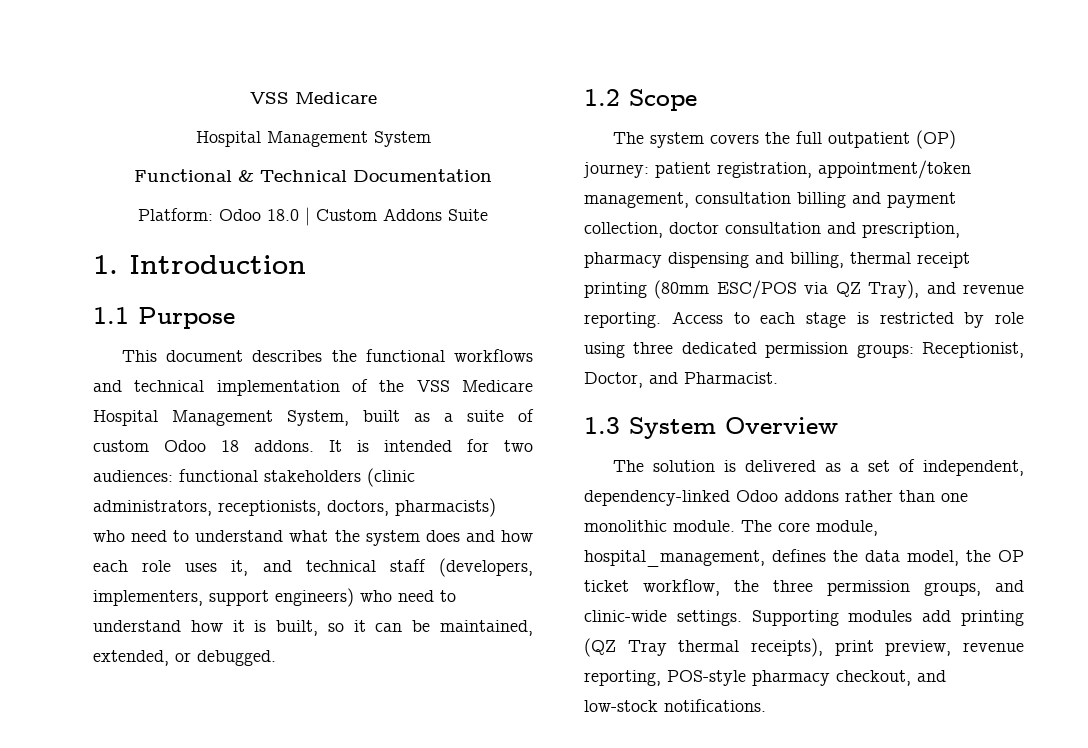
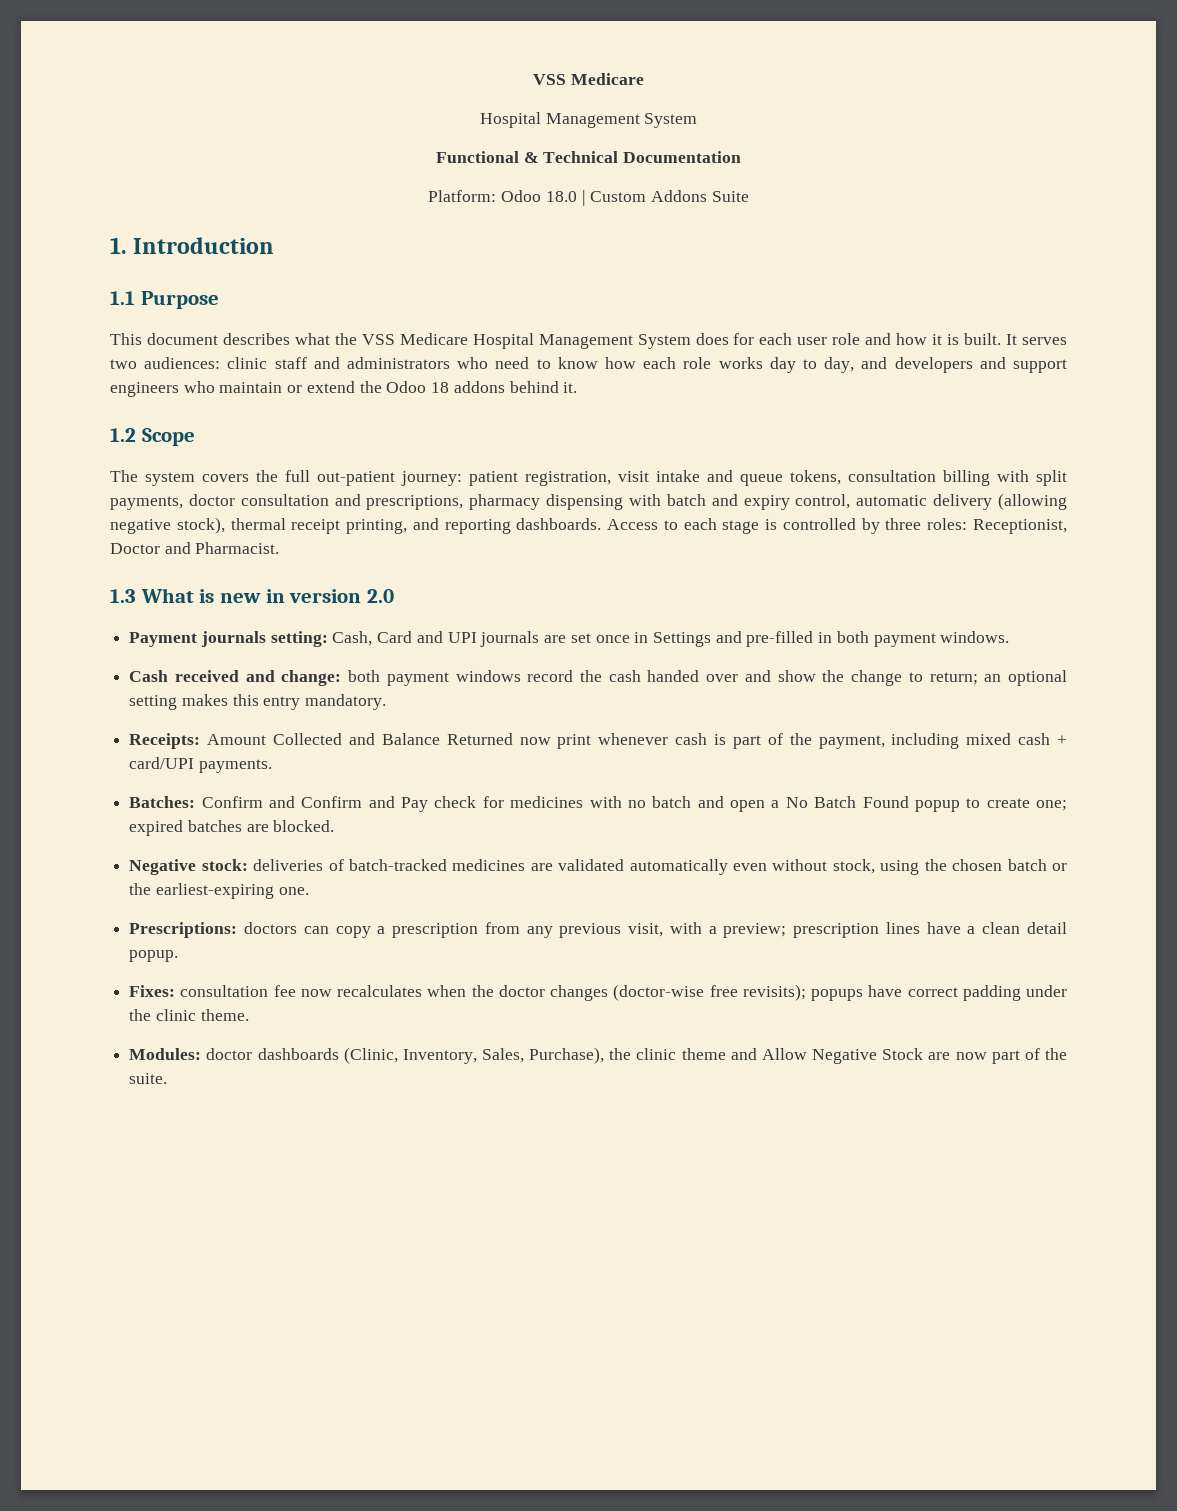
- This document describes the functional workflows and technical implementation of the VSS Medicare Hospital Management System, built as a suite of custom Odoo 18 addons. It is intended for two audiences: functional stakeholders (clinic administrators, receptionists, doctors, pharmacists) who need to understand what the system does and how each role uses it, and technical staff (developers, implementers, support engineers) who need to understand how it is built, so it can be maintained, extended, or debugged.
+ This document describes what the VSS Medicare Hospital Management System does for each user role and how it is built. It serves two audiences: clinic staff and administrators who need to know how each role works day to day, and developers and support engineers who maintain or extend the Odoo 18 addons behind it.
- The system covers the full outpatient (OP) journey: patient registration, appointment/token management, consultation billing and payment collection, doctor consultation and prescription, pharmacy dispensing and billing, thermal receipt printing (80mm ESC/POS via QZ Tray), and revenue reporting.
+ The system covers the full out-patient journey: patient registration, visit intake and queue tokens, consultation billing with split payments, doctor consultation and prescriptions, pharmacy dispensing with batch and expiry control, automatic delivery (allowing negative stock), thermal receipt printing, and reporting dashboards.
- Access to each stage is restricted by role using three dedicated permission groups: Receptionist, Doctor, and Pharmacist.
- 1.3 System Overview
- The solution is delivered as a set of independent, dependency-linked Odoo addons rather than one monolithic module. The core module, hospital_management, defines the data model, the OP ticket workflow, the three permission groups, and clinic-wide settings. Supporting modules add printing (QZ Tray thermal receipts), print preview, revenue reporting, POS-style pharmacy checkout, and low-stock notifications.
+ Access to each stage is controlled by three roles: Receptionist, Doctor and Pharmacist.
+ 1.3 What is new in version 2.0
+ Payment journals setting: Cash, Card and UPI journals are set once in Settings and pre-filled in both payment windows.
+ Cash received and change: both payment windows record the cash handed over and show the change to return; an optional setting makes this entry mandatory.
+ Receipts: Amount Collected and Balance Returned now print whenever cash is part of the payment, including mixed cash + card/UPI payments.
+ Batches: Confirm and Confirm and Pay check for medicines with no batch and open a No Batch Found popup to create one; expired batches are blocked.
+ Negative stock: deliveries of batch-tracked medicines are validated automatically even without stock, using the chosen batch or the earliest-expiring one.
+ Prescriptions: doctors can copy a prescription from any previous visit, with a preview; prescription lines have a clean detail popup.
+ Fixes: consultation fee now recalculates when the doctor changes (doctor-wise free revisits); popups have correct padding under the clinic theme.
+ Modules: doctor dashboards (Clinic, Inventory, Sales, Purchase), the clinic theme and Allow Negative Stock are now part of the suite.

